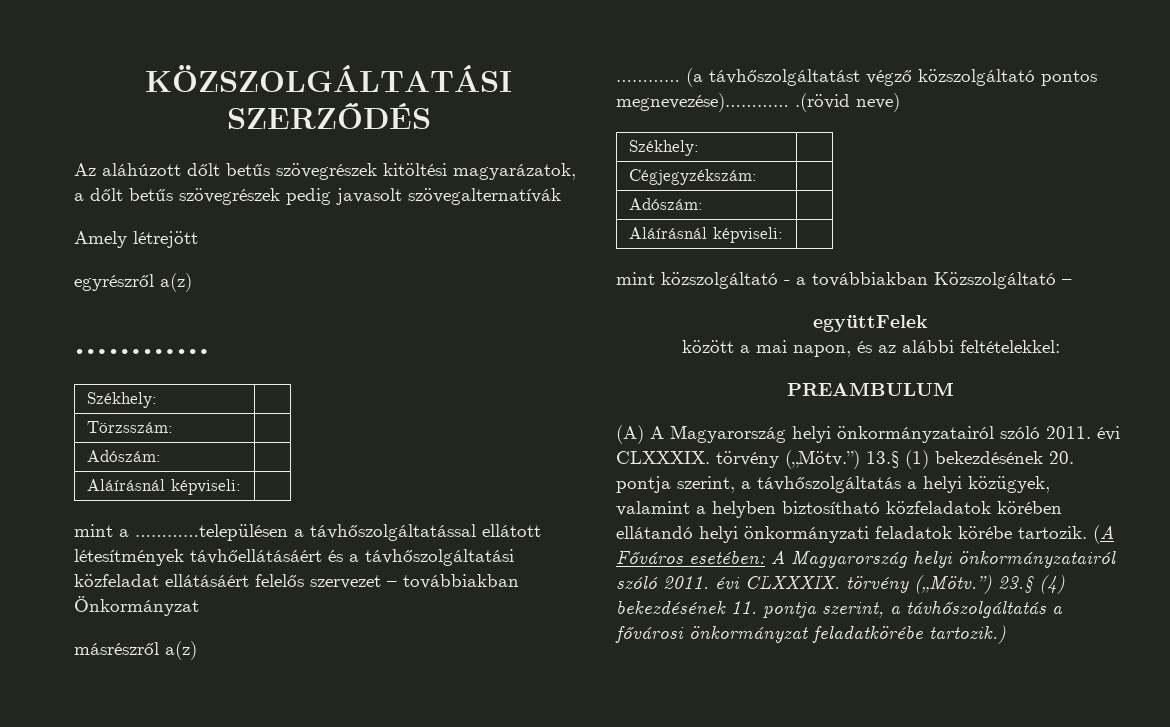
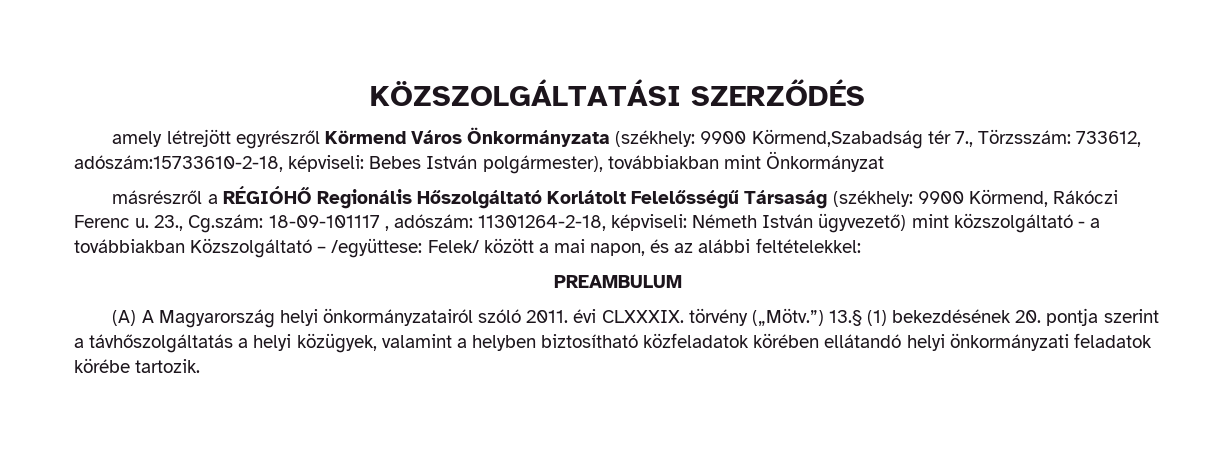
- Az aláhúzott dőlt betűs szövegrészek kitöltési magyarázatok, a dőlt betűs szövegrészek pedig javasolt szövegalternatívák
- Amely létrejött
- egyrészről a(z)
- …………
- Székhely: |
- Törzsszám: |
- Adószám: |
- Aláírásnál képviseli: |
- mint a …………településen a távhőszolgáltatással ellátott létesítmények távhőellátásáért és a távhőszolgáltatási közfeladat ellátásáért felelős szervezet – továbbiakban Önkormányzat
- másrészről a(z)
- ………… (a távhőszolgáltatást végző közszolgáltató pontos megnevezése)………… .(rövid neve)
- Székhely: |
- Cégjegyzékszám: |
- Adószám: |
- Aláírásnál képviseli: |
- mint közszolgáltató - a továbbiakban Közszolgáltató –
- együttFelek
- között a mai napon, és az alábbi feltételekkel:
+ amely létrejött egyrészről Körmend Város Önkormányzata (székhely: 9900 Körmend,Szabadság tér 7., Törzsszám: 733612, adószám:15733610-2-18, képviseli: Bebes István polgármester), továbbiakban mint Önkormányzat
+ másrészről a RÉGIÓHŐ Regionális Hőszolgáltató Korlátolt Felelősségű Társaság (székhely: 9900 Körmend, Rákóczi Ferenc u. 23., Cg.szám: 18-09-101117 , adószám: 11301264-2-18, képviseli: Németh István ügyvezető) mint közszolgáltató - a továbbiakban Közszolgáltató – /együttese: Felek/ között a mai napon, és az alábbi feltételekkel:
- 13.§ (1) bekezdésének 20. pontja szerint, a távhőszolgáltatás a helyi közügyek, valamint a helyben biztosítható közfeladatok körében ellátandó helyi önkormányzati feladatok körébe tartozik. (A Főváros esetében: A Magyarország helyi önkormányzatairól szóló 2011. évi CLXXXIX. törvény („Mötv.”) 23.§ (4) bekezdésének 11. pontja szerint, a távhőszolgáltatás a fővárosi önkormányzat feladatkörébe tartozik.)
+ 13.§ (1) bekezdésének 20. pontja szerint a távhőszolgáltatás a helyi közügyek, valamint a helyben biztosítható közfeladatok körében ellátandó helyi önkormányzati feladatok körébe tartozik.

